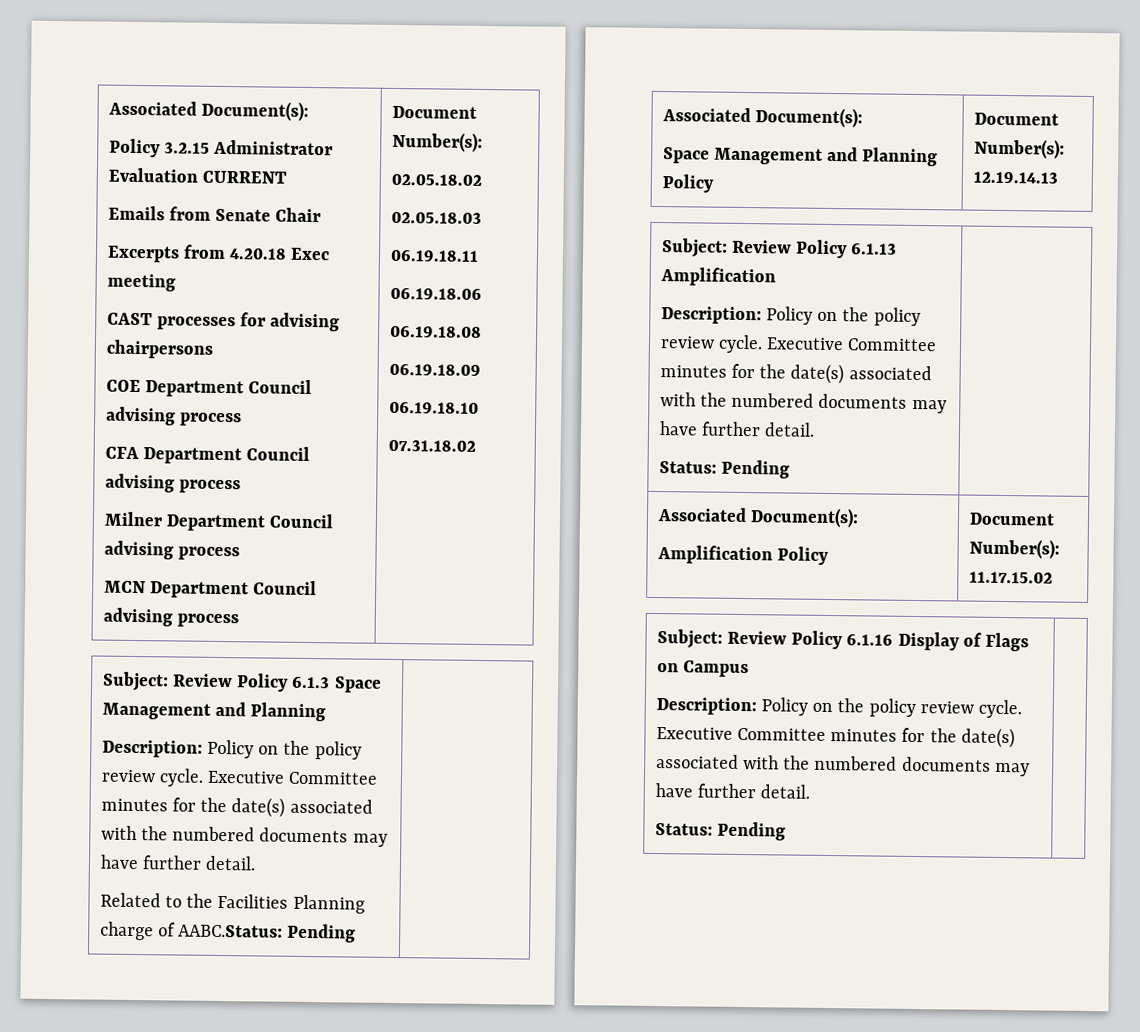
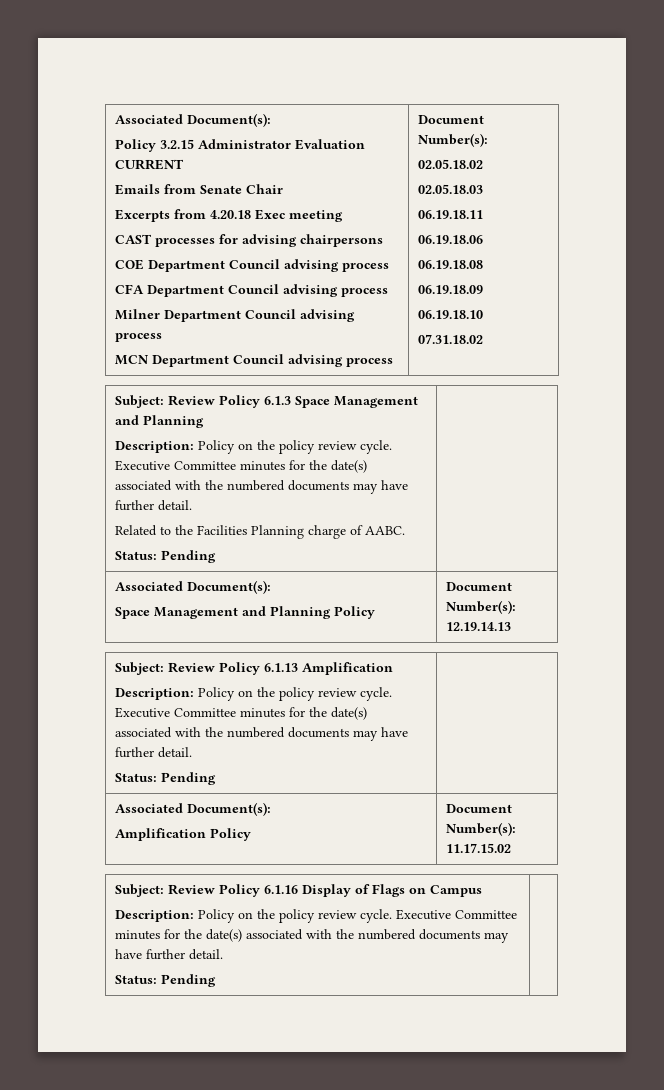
  Subject: Review Policy 6.1.3 Space Management and Planning
  Description: Policy on the policy review cycle. Executive Committee minutes for the date(s) associated with the numbered documents may have further detail.
- Related to the Facilities Planning charge of AABC.Status: Pending |
+ Related to the Facilities Planning charge of AABC.
+ Status: Pending |

